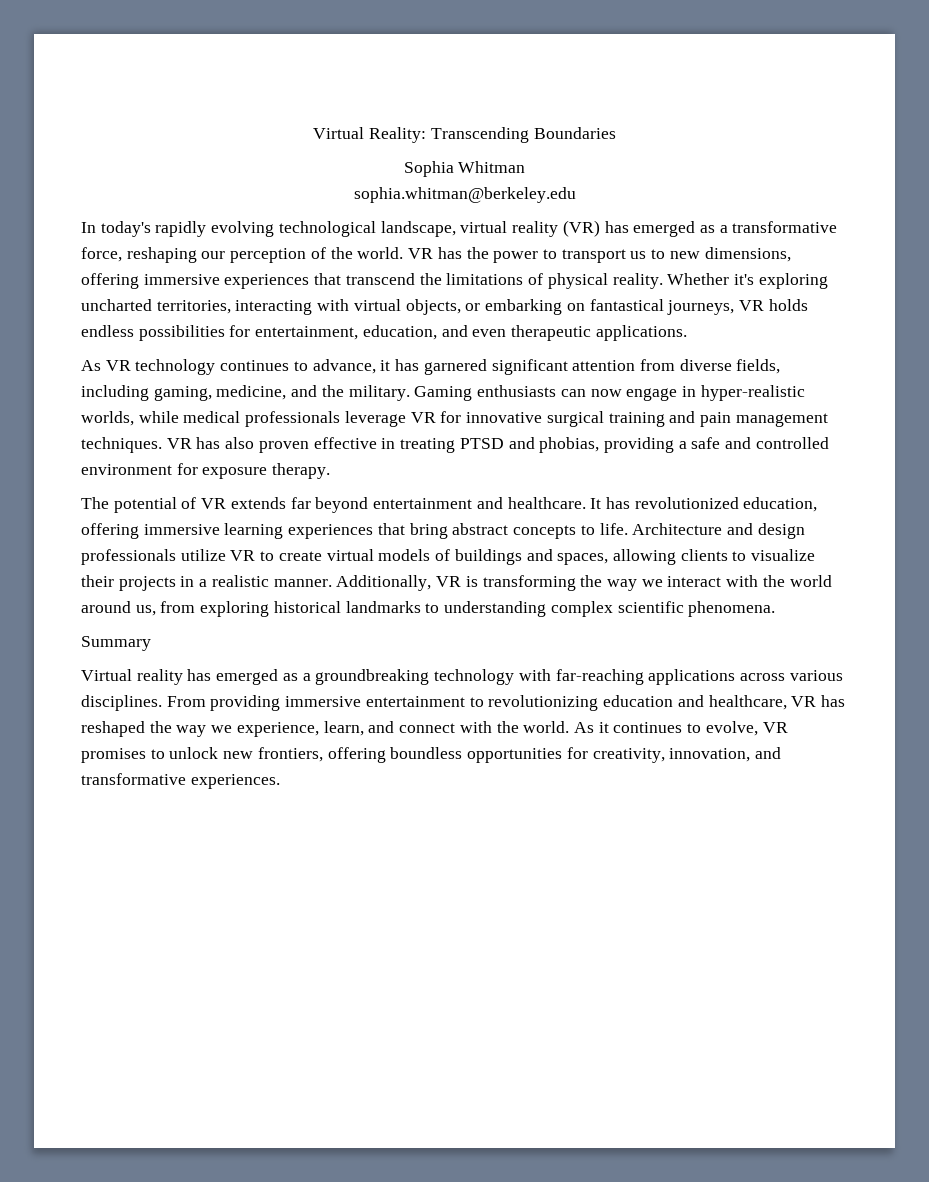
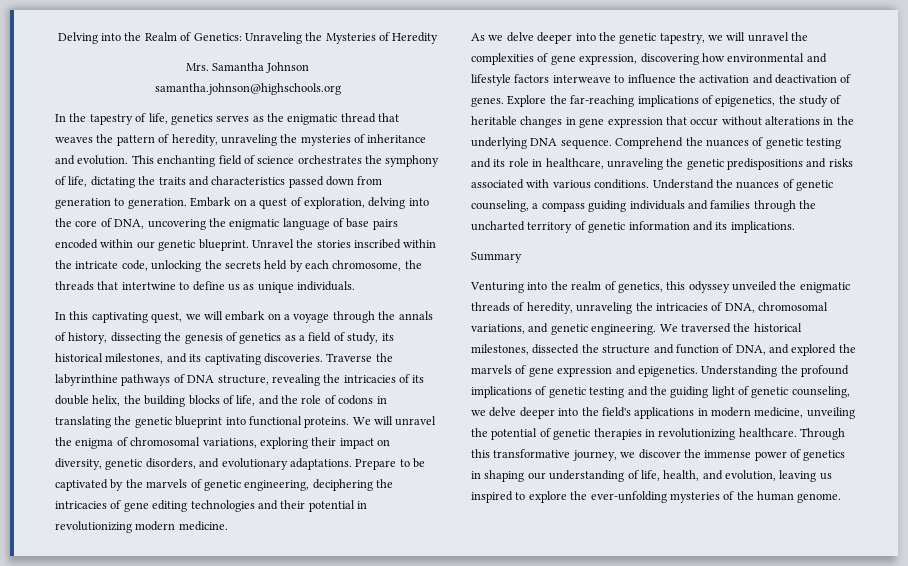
- Virtual Reality: Transcending Boundaries
- Sophia Whitman
- sophia.whitman@berkeley.edu
- In today's rapidly evolving technological landscape, virtual reality (VR) has emerged as a transformative force, reshaping our perception of the world. VR has the power to transport us to new dimensions, offering immersive experiences that transcend the limitations of physical reality. Whether it's exploring uncharted territories, interacting with virtual objects, or embarking on fantastical journeys, VR holds endless possibilities for entertainment, education, and even therapeutic applications.
- As VR technology continues to advance, it has garnered significant attention from diverse fields, including gaming, medicine, and the military. Gaming enthusiasts can now engage in hyper-realistic worlds, while medical professionals leverage VR for innovative surgical training and pain management techniques. VR has also proven effective in treating PTSD and phobias, providing a safe and controlled environment for exposure therapy.
- The potential of VR extends far beyond entertainment and healthcare. It has revolutionized education, offering immersive learning experiences that bring abstract concepts to life. Architecture and design professionals utilize VR to create virtual models of buildings and spaces, allowing clients to visualize their projects in a realistic manner. Additionally, VR is transforming the way we interact with the world around us, from exploring historical landmarks to understanding complex scientific phenomena.
+ Delving into the Realm of Genetics: Unraveling the Mysteries of Heredity
+ Mrs. Samantha Johnson
+ samantha.johnson@highschools.org
+ In the tapestry of life, genetics serves as the enigmatic thread that weaves the pattern of heredity, unraveling the mysteries of inheritance and evolution. This enchanting field of science orchestrates the symphony of life, dictating the traits and characteristics passed down from generation to generation. Embark on a quest of exploration, delving into the core of DNA, uncovering the enigmatic language of base pairs encoded within our genetic blueprint. Unravel the stories inscribed within the intricate code, unlocking the secrets held by each chromosome, the threads that intertwine to define us as unique individuals.
+ In this captivating quest, we will embark on a voyage through the annals of history, dissecting the genesis of genetics as a field of study, its historical milestones, and its captivating discoveries. Traverse the labyrinthine pathways of DNA structure, revealing the intricacies of its double helix, the building blocks of life, and the role of codons in translating the genetic blueprint into functional proteins. We will unravel the enigma of chromosomal variations, exploring their impact on diversity, genetic disorders, and evolutionary adaptations. Prepare to be captivated by the marvels of genetic engineering, deciphering the intricacies of gene editing technologies and their potential in revolutionizing modern medicine.
+ As we delve deeper into the genetic tapestry, we will unravel the complexities of gene expression, discovering how environmental and lifestyle factors interweave to influence the activation and deactivation of genes. Explore the far-reaching implications of epigenetics, the study of heritable changes in gene expression that occur without alterations in the underlying DNA sequence. Comprehend the nuances of genetic testing and its role in healthcare, unraveling the genetic predispositions and risks associated with various conditions. Understand the nuances of genetic counseling, a compass guiding individuals and families through the uncharted territory of genetic information and its implications.
  Summary
- Virtual reality has emerged as a groundbreaking technology with far-reaching applications across various disciplines. From providing immersive entertainment to revolutionizing education and healthcare, VR has reshaped the way we experience, learn, and connect with the world. As it continues to evolve, VR promises to unlock new frontiers, offering boundless opportunities for creativity, innovation, and transformative experiences.
+ Venturing into the realm of genetics, this odyssey unveiled the enigmatic threads of heredity, unraveling the intricacies of DNA, chromosomal variations, and genetic engineering. We traversed the historical milestones, dissected the structure and function of DNA, and explored the marvels of gene expression and epigenetics. Understanding the profound implications of genetic testing and the guiding light of genetic counseling, we delve deeper into the field's applications in modern medicine, unveiling the potential of genetic therapies in revolutionizing healthcare. Through this transformative journey, we discover the immense power of genetics in shaping our understanding of life, health, and evolution, leaving us inspired to explore the ever-unfolding mysteries of the human genome.

